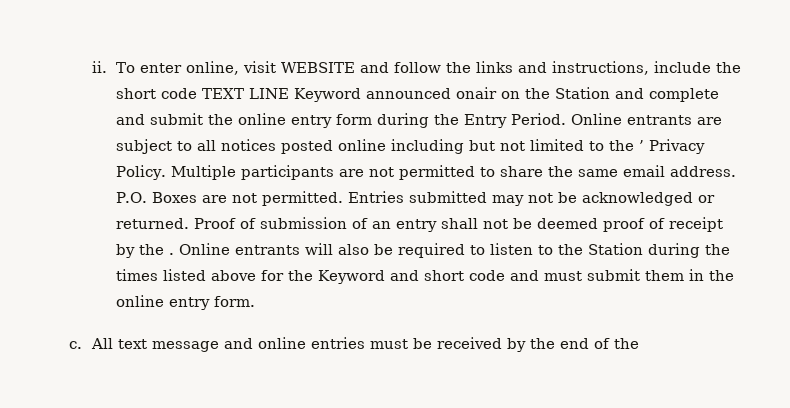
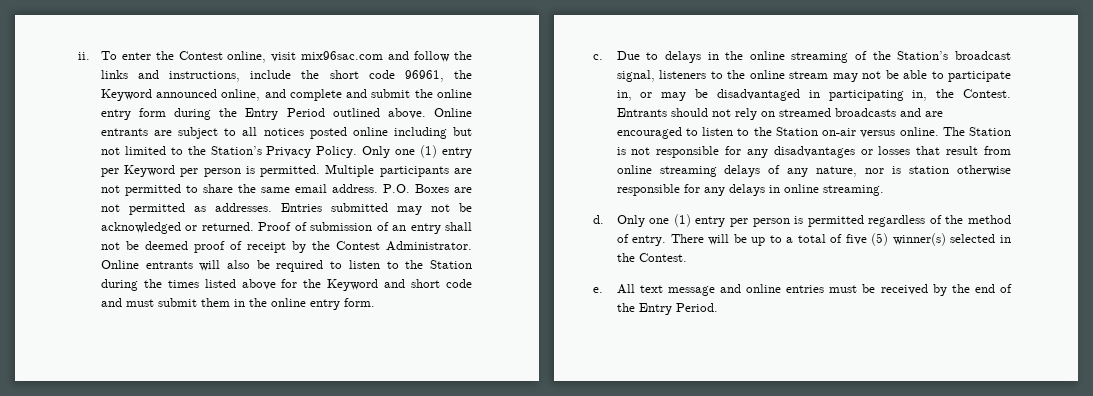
- To enter online, visit WEBSITE and follow the links and instructions, include the short code TEXT LINE Keyword announced onair on the Station and complete and submit the online entry form during the Entry Period.
+ To enter the Contest online, visit mix96sac.com and follow the links and instructions, include the short code 96961, the Keyword announced online, and complete and submit the online entry form during the Entry Period outlined above.
- Online entrants are subject to all notices posted online including but not limited to the ’ Privacy Policy.
+ Online entrants are subject to all notices posted online including but not limited to the Station’s Privacy Policy.
+ Only one (1) entry per Keyword per person is permitted.
- P.O. Boxes are not permitted.
+ P.O. Boxes are not permitted as addresses.
- Proof of submission of an entry shall not be deemed proof of receipt by the .
+ Proof of submission of an entry shall not be deemed proof of receipt by the Contest Administrator.
+ Due to delays in the online streaming of the Station’s broadcast signal, listeners to the online stream may not be able to participate in, or may be disadvantaged in participating in, the Contest. Entrants should not rely on streamed broadcasts and are encouraged to listen to the Station on-air versus online. The Station is not responsible for any disadvantages or losses that result from online streaming delays of any nature, nor is station otherwise responsible for any delays in online streaming.
+ d. Only one (1) entry per person is permitted regardless of the method of entry. There will be up to a total of five (5) winner(s) selected in the Contest.
+ e.
- All text message and online entries must be received by the end of the
+ All text message and online entries must be received by the end of the Entry Period.

